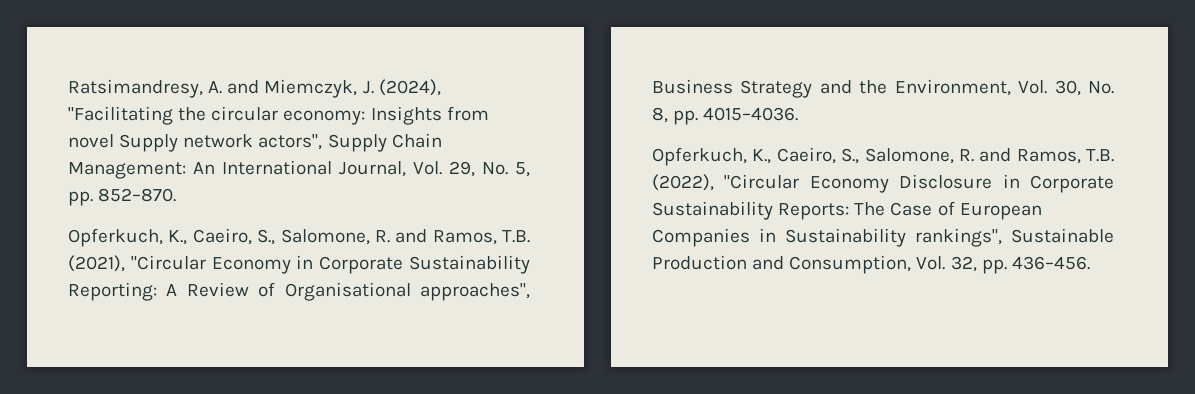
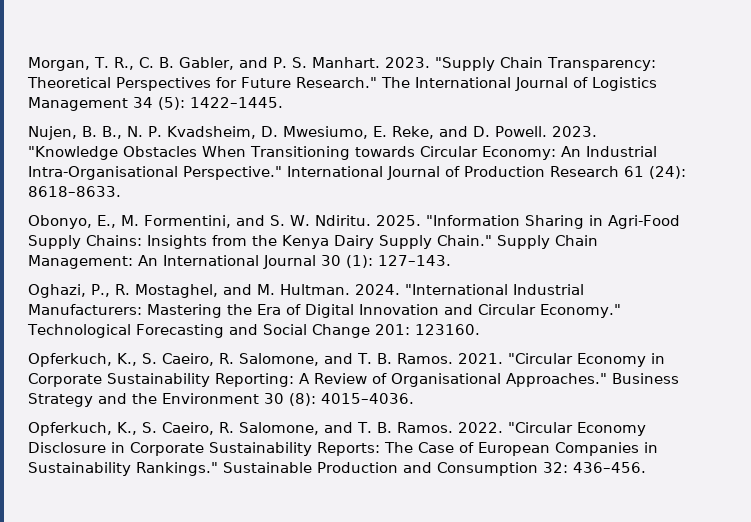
- Ratsimandresy, A. and Miemczyk, J. (2024), "Facilitating the circular economy: Insights from novel Supply network actors", Supply Chain Management: An International Journal, Vol. 29, No. 5, pp. 852–870.
- Opferkuch, K., Caeiro, S., Salomone, R. and Ramos, T.B. (2021), "Circular Economy in Corporate Sustainability Reporting: A Review of Organisational approaches", Business Strategy and the Environment, Vol. 30, No. 8, pp. 4015–4036.
- Opferkuch, K., Caeiro, S., Salomone, R. and Ramos, T.B. (2022), "Circular Economy Disclosure in Corporate Sustainability Reports: The Case of European Companies in Sustainability rankings", Sustainable Production and Consumption, Vol. 32, pp. 436–456.
+ Morgan, T. R., C. B. Gabler, and P. S. Manhart. 2023. "Supply Chain Transparency: Theoretical Perspectives for Future Research." The International Journal of Logistics Management 34 (5): 1422–1445.
+ Nujen, B. B., N. P. Kvadsheim, D. Mwesiumo, E. Reke, and D. Powell. 2023. "Knowledge Obstacles When Transitioning towards Circular Economy: An Industrial Intra-Organisational Perspective." International Journal of Production Research 61 (24): 8618–8633.
+ Obonyo, E., M. Formentini, and S. W. Ndiritu. 2025. "Information Sharing in Agri-Food Supply Chains: Insights from the Kenya Dairy Supply Chain." Supply Chain Management: An International Journal 30 (1): 127–143.
+ Oghazi, P., R. Mostaghel, and M. Hultman. 2024. "International Industrial Manufacturers: Mastering the Era of Digital Innovation and Circular Economy." Technological Forecasting and Social Change 201: 123160.
+ Opferkuch, K., S. Caeiro, R. Salomone, and T. B. Ramos. 2021. "Circular Economy in Corporate Sustainability Reporting: A Review of Organisational Approaches." Business Strategy and the Environment 30 (8): 4015–4036.
+ Opferkuch, K., S. Caeiro, R. Salomone, and T. B. Ramos. 2022. "Circular Economy Disclosure in Corporate Sustainability Reports: The Case of European Companies in Sustainability Rankings." Sustainable Production and Consumption 32: 436–456.

